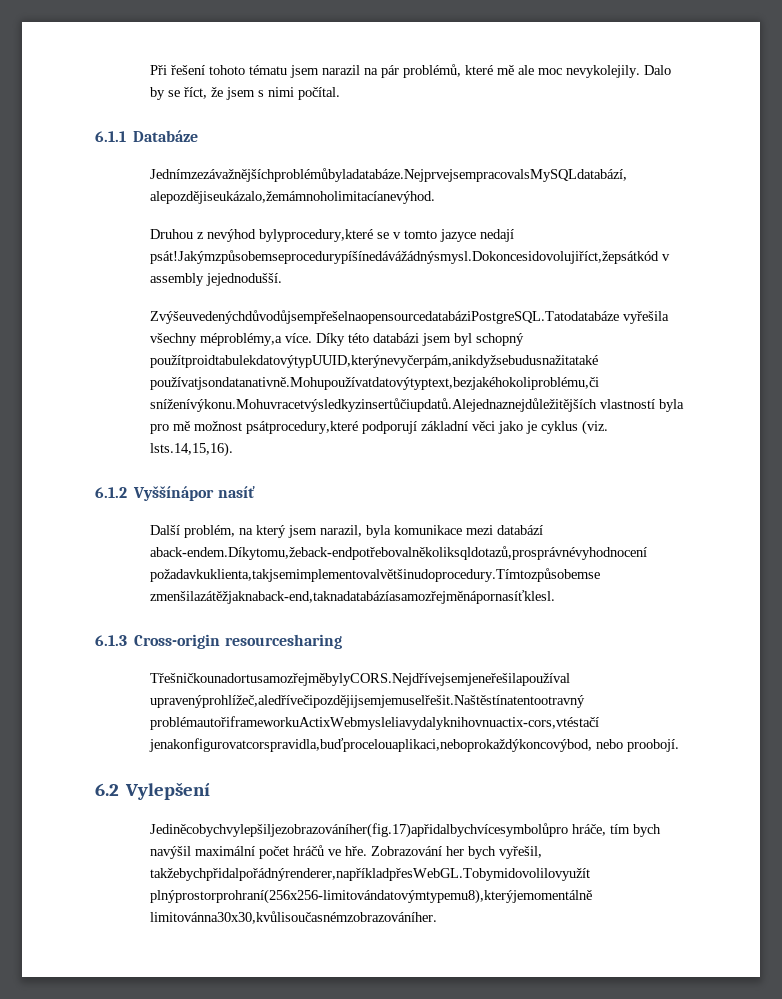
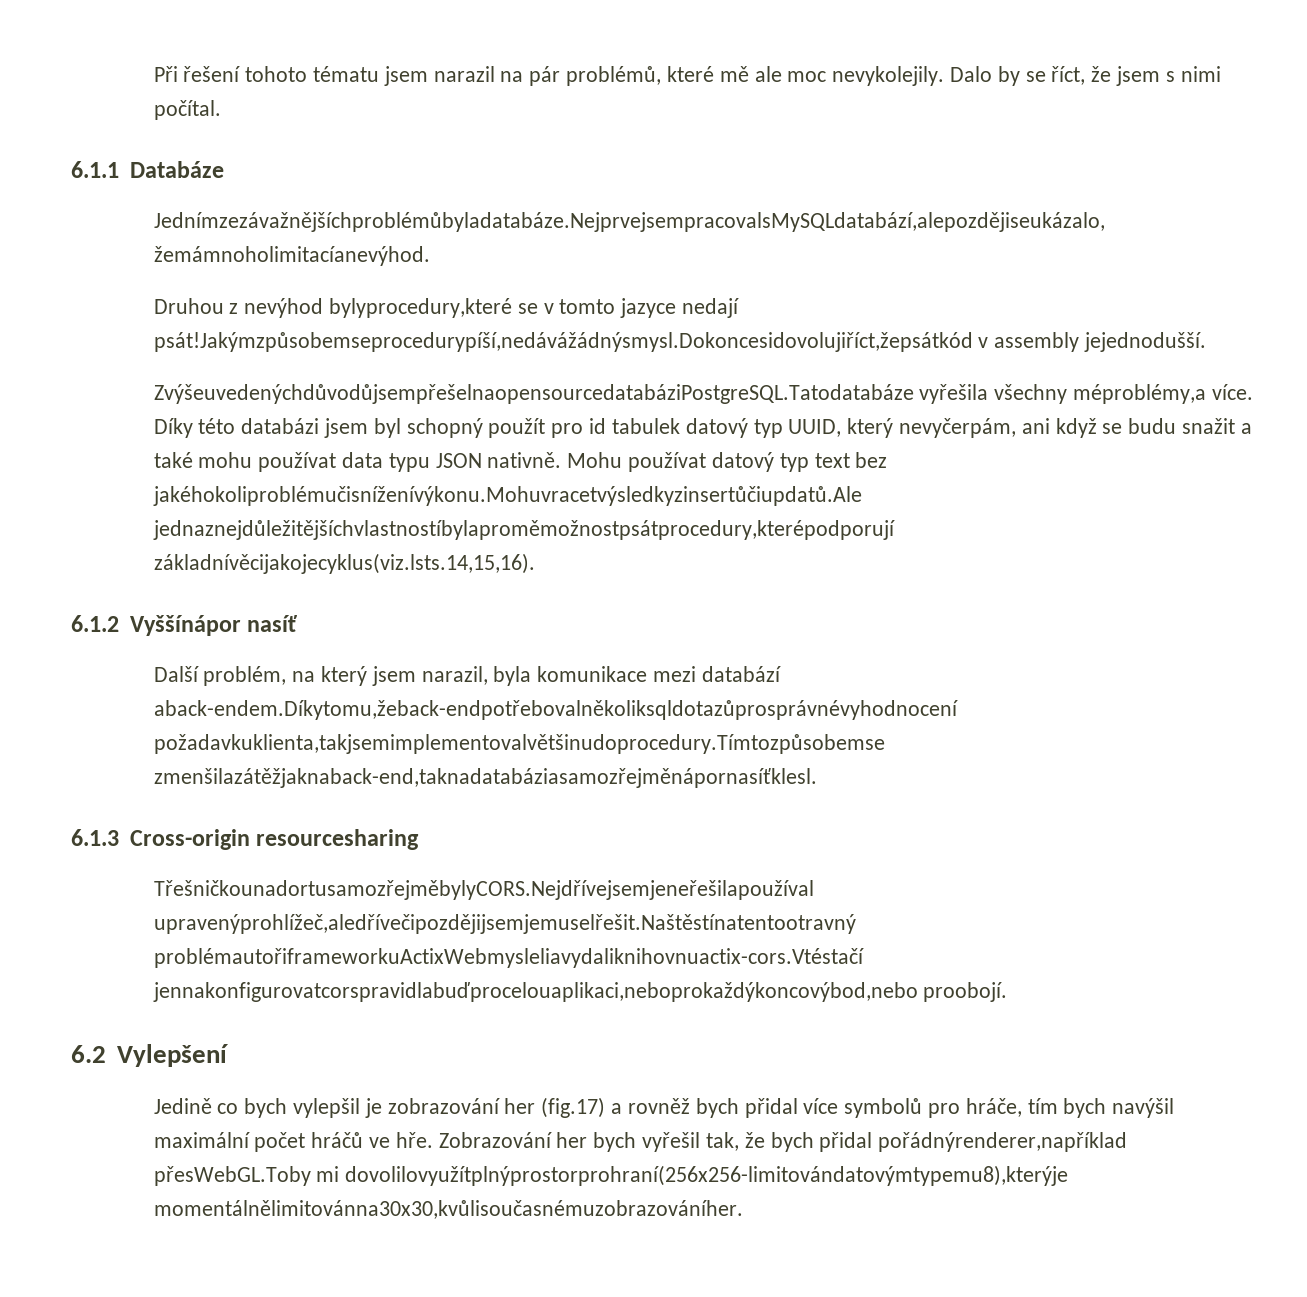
- Druhou z nevýhod bylyprocedury,které se v tomto jazyce nedají psát!Jakýmzpůsobemseprocedurypíšínedávážádnýsmysl.Dokoncesidovolujiříct,žepsátkód v assembly jejednodušší.
+ Druhou z nevýhod bylyprocedury,které se v tomto jazyce nedají psát!Jakýmzpůsobemseprocedurypíší,nedávážádnýsmysl.Dokoncesidovolujiříct,žepsátkód v assembly jejednodušší.
- Díky této databázi jsem byl schopný použítproidtabulekdatovýtypUUID,kterýnevyčerpám,anikdyžsebudusnažitataké používatjsondatanativně.Mohupoužívatdatovýtyptext,bezjakéhokoliproblému,či sníženívýkonu.Mohuvracetvýsledkyzinsertůčiupdatů.Alejednaznejdůležitějších vlastností byla pro mě možnost psátprocedury,které podporují základní věci jako je cyklus (viz. lsts.14,15,16).
+ Díky této databázi jsem byl schopný použít pro id tabulek datový typ UUID, který nevyčerpám, ani když se budu snažit a také mohu používat data typu JSON nativně. Mohu používat datový typ text bez jakéhokoliproblémučisníženívýkonu.Mohuvracetvýsledkyzinsertůčiupdatů.Ale jednaznejdůležitějšíchvlastnostíbylaproměmožnostpsátprocedury,kterépodporují základnívěcijakojecyklus(viz.lsts.14,15,16).
- Další problém, na který jsem narazil, byla komunikace mezi databází aback-endem.Díkytomu,žeback-endpotřebovalněkoliksqldotazů,prosprávnévyhodnocení požadavkuklienta,takjsemimplementovalvětšinudoprocedury.Tímtozpůsobemse zmenšilazátěžjaknaback-end,taknadatabázíasamozřejměnápornasíťklesl.
+ Další problém, na který jsem narazil, byla komunikace mezi databází aback-endem.Díkytomu,žeback-endpotřebovalněkoliksqldotazůprosprávnévyhodnocení požadavkuklienta,takjsemimplementovalvětšinudoprocedury.Tímtozpůsobemse zmenšilazátěžjaknaback-end,taknadatabáziasamozřejměnápornasíťklesl.
- TřešničkounadortusamozřejměbylyCORS.Nejdřívejsemjeneřešilapoužíval upravenýprohlížeč,aledřívečipozdějijsemjemuselřešit.Naštěstínatentootravný problémautořiframeworkuActixWebmysleliavydalyknihovnuactix-cors,vtéstačí jenakonfigurovatcorspravidla,buďprocelouaplikaci,neboprokaždýkoncovýbod, nebo proobojí.
+ TřešničkounadortusamozřejměbylyCORS.Nejdřívejsemjeneřešilapoužíval upravenýprohlížeč,aledřívečipozdějijsemjemuselřešit.Naštěstínatentootravný problémautořiframeworkuActixWebmysleliavydaliknihovnuactix-cors.Vtéstačí jennakonfigurovatcorspravidlabuďprocelouaplikaci,neboprokaždýkoncovýbod,nebo proobojí.
- Jediněcobychvylepšiljezobrazováníher(fig.17)apřidalbychvícesymbolůpro hráče, tím bych navýšil maximální počet hráčů ve hře.
+ Jedině co bych vylepšil je zobrazování her (fig.17) a rovněž bych přidal více symbolů pro hráče, tím bych navýšil maximální počet hráčů ve hře.
- Zobrazování her bych vyřešil, takžebychpřidalpořádnýrenderer,napříkladpřesWebGL.Tobymidovolilovyužít plnýprostorprohraní(256x256-limitovándatovýmtypemu8),kterýjemomentálně limitovánna30x30,kvůlisoučasnémzobrazováníher.
+ Zobrazování her bych vyřešil tak, že bych přidal pořádnýrenderer,například přesWebGL.Toby mi dovolilovyužítplnýprostorprohraní(256x256-limitovándatovýmtypemu8),kterýje momentálnělimitovánna30x30,kvůlisoučasnémuzobrazováníher.

